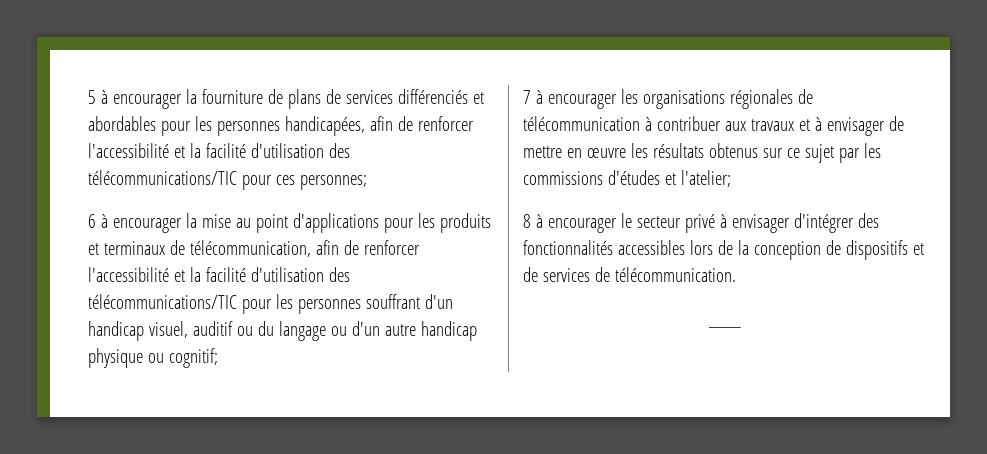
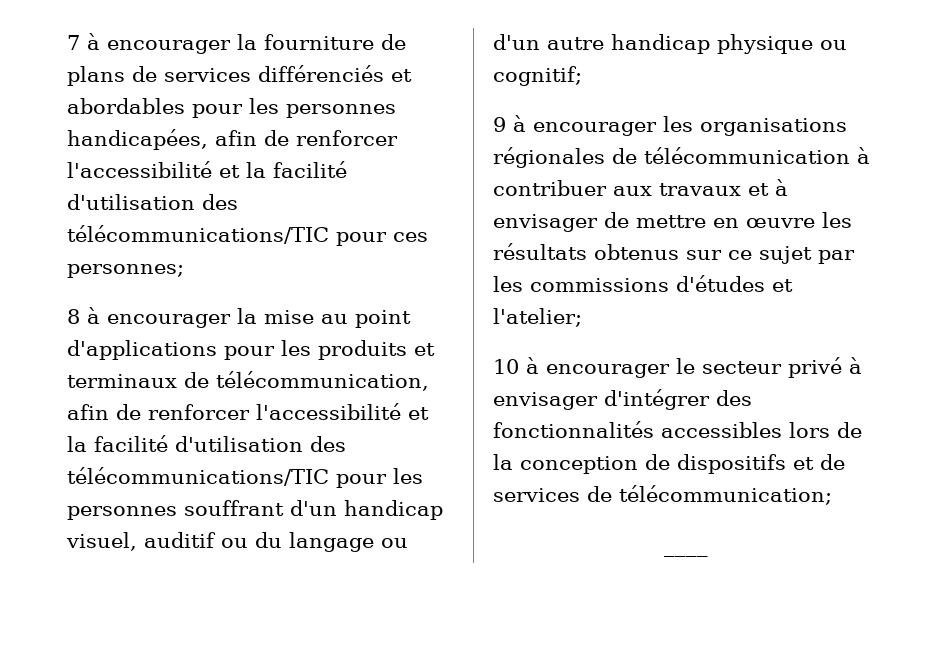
- 5 à encourager la fourniture de plans de services différenciés et abordables pour les personnes handicapées, afin de renforcer l'accessibilité et la facilité d'utilisation des télécommunications/TIC pour ces personnes;
+ 7 à encourager la fourniture de plans de services différenciés et abordables pour les personnes handicapées, afin de renforcer l'accessibilité et la facilité d'utilisation des télécommunications/TIC pour ces personnes;
- 6 à encourager la mise au point d'applications pour les produits et terminaux de télécommunication, afin de renforcer l'accessibilité et la facilité d'utilisation des télécommunications/TIC pour les personnes souffrant d'un handicap visuel, auditif ou du langage ou d'un autre handicap physique ou cognitif;
+ 8 à encourager la mise au point d'applications pour les produits et terminaux de télécommunication, afin de renforcer l'accessibilité et la facilité d'utilisation des télécommunications/TIC pour les personnes souffrant d'un handicap visuel, auditif ou du langage ou d'un autre handicap physique ou cognitif;
- 7 à encourager les organisations régionales de télécommunication à contribuer aux travaux et à envisager de mettre en œuvre les résultats obtenus sur ce sujet par les commissions d'études et l'atelier;
+ 9 à encourager les organisations régionales de télécommunication à contribuer aux travaux et à envisager de mettre en œuvre les résultats obtenus sur ce sujet par les commissions d'études et l'atelier;
- 8 à encourager le secteur privé à envisager d'intégrer des fonctionnalités accessibles lors de la conception de dispositifs et de services de télécommunication.
+ 10 à encourager le secteur privé à envisager d'intégrer des fonctionnalités accessibles lors de la conception de dispositifs et de services de télécommunication;

